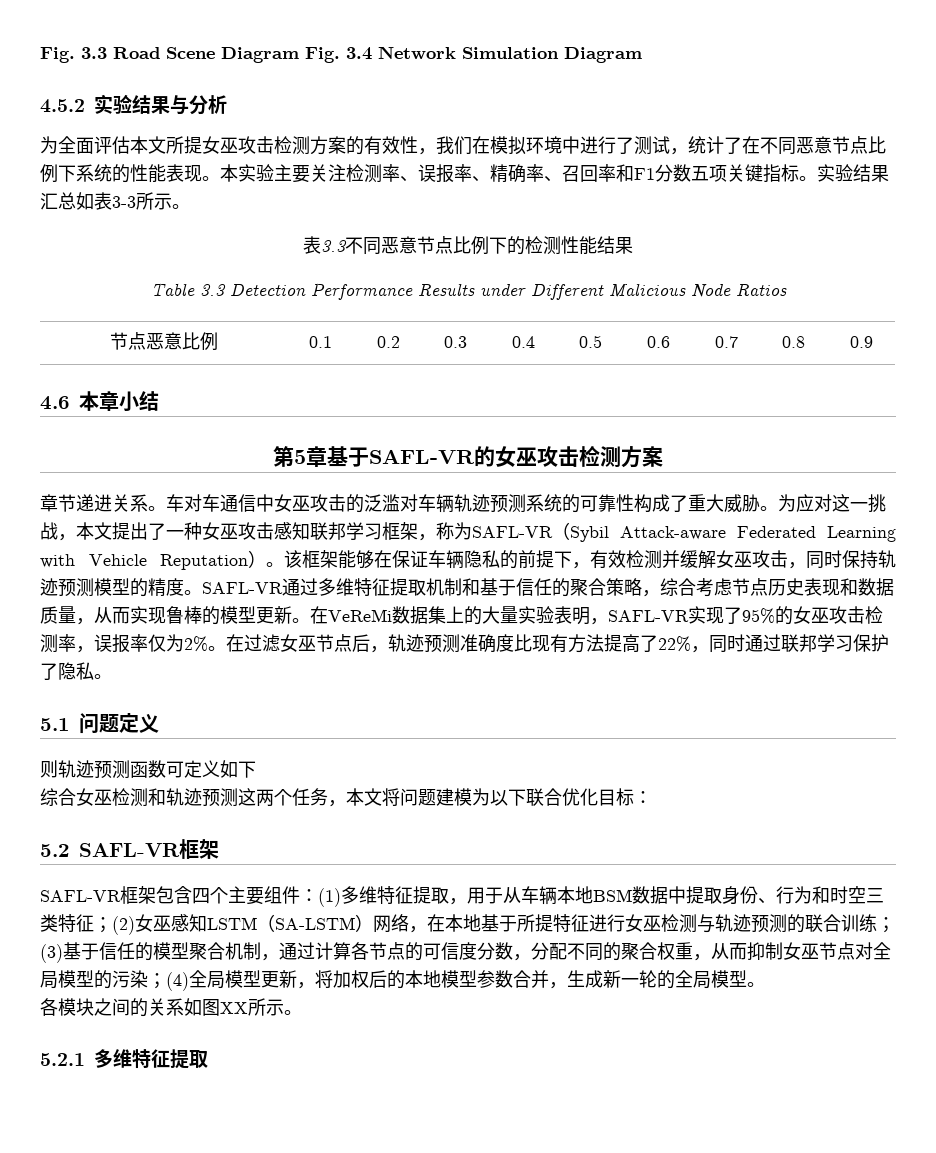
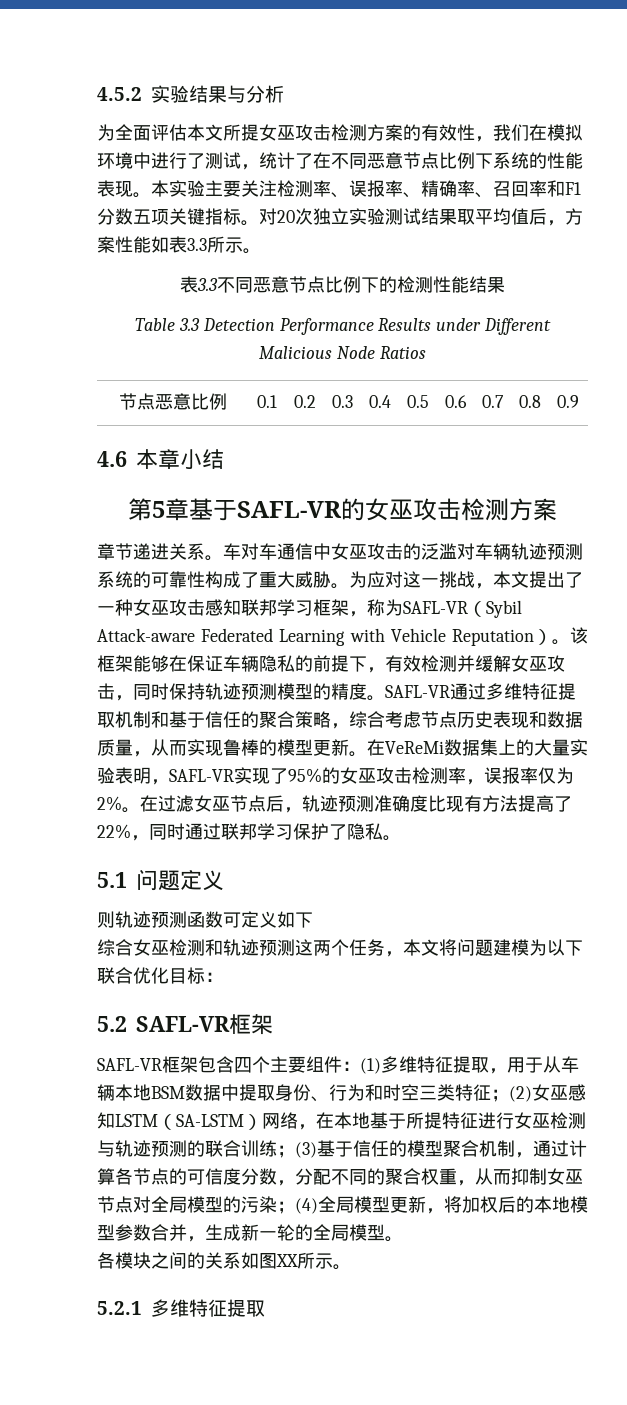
- Fig. 3.3 Road Scene Diagram Fig. 3.4 Network Simulation Diagram
- 实验结果汇总如表3-3所示。
+ 对20次独立实验测试结果取平均值后，方案性能如表3.3所示。

